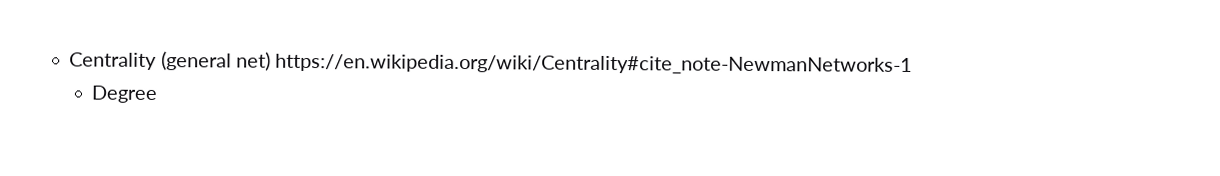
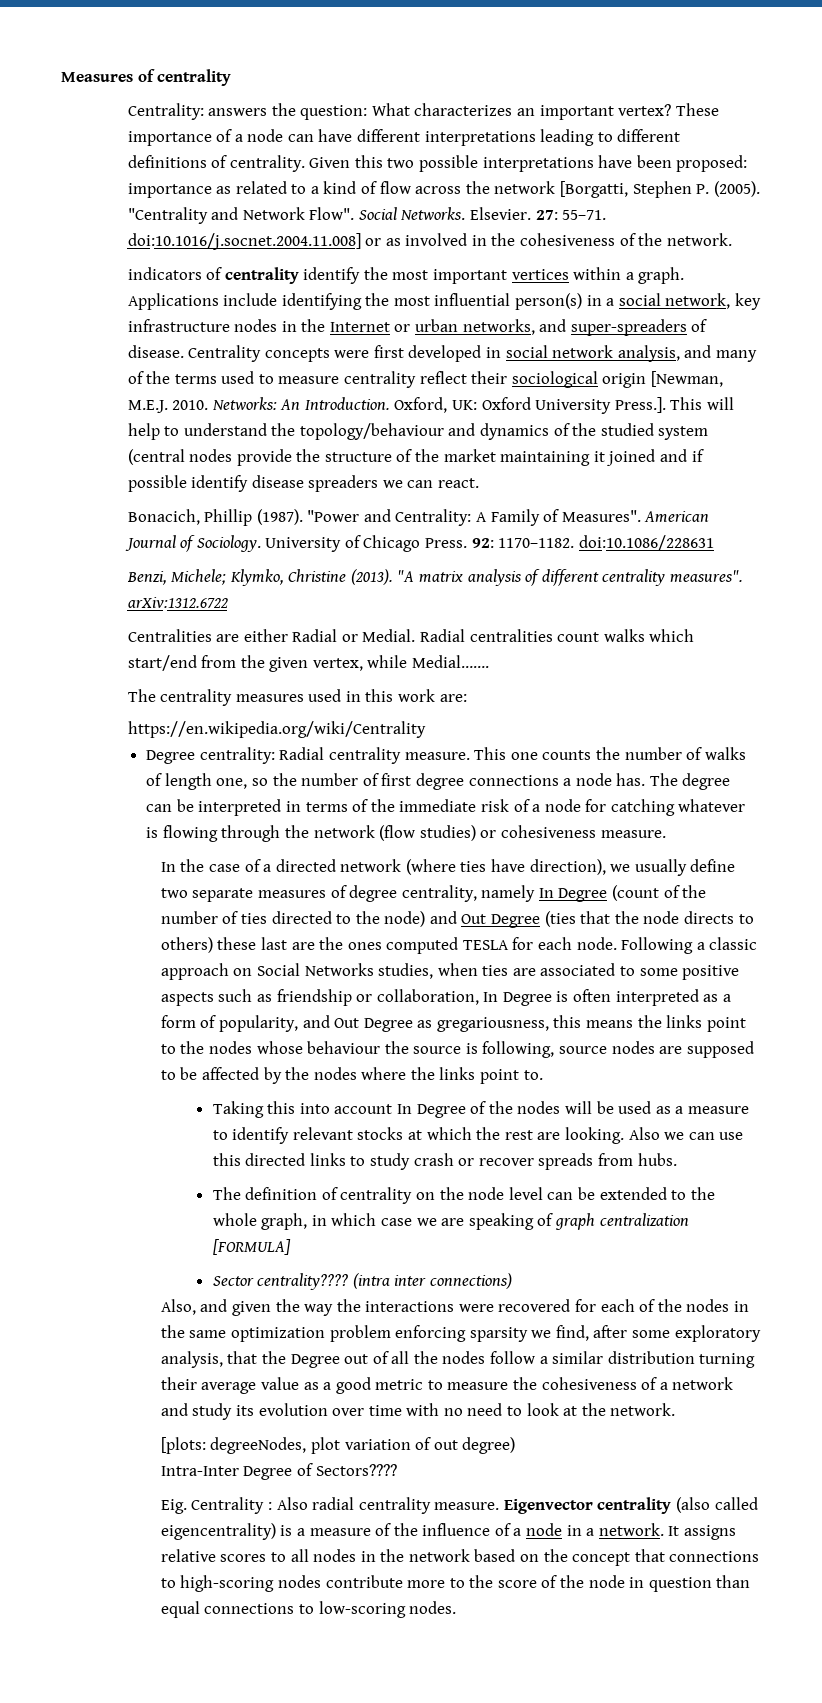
- Centrality (general net) https://en.wikipedia.org/wiki/Centrality#cite_note-NewmanNetworks-1
- Degree
+ Measures of centrality
+ Centrality: answers the question: What characterizes an important vertex? These importance of a node can have different interpretations leading to different definitions of centrality. Given this two possible interpretations have been proposed: importance as related to a kind of flow across the network [Borgatti, Stephen P. (2005). "Centrality and Network Flow". Social Networks. Elsevier. 27: 55–71. doi:10.1016/j.socnet.2004.11.008] or as involved in the cohesiveness of the network.
+ indicators of centrality identify the most important vertices within a graph. Applications include identifying the most influential person(s) in a social network, key infrastructure nodes in the Internet or urban networks, and super-spreaders of disease. Centrality concepts were first developed in social network analysis, and many of the terms used to measure centrality reflect their sociological origin [Newman, M.E.J. 2010. Networks: An Introduction. Oxford, UK: Oxford University Press.]. This will help to understand the topology/behaviour and dynamics of the studied system (central nodes provide the structure of the market maintaining it joined and if possible identify disease spreaders we can react.
+ Bonacich, Phillip (1987). "Power and Centrality: A Family of Measures". American Journal of Sociology. University of Chicago Press. 92: 1170–1182. doi:10.1086/228631
+ Benzi, Michele; Klymko, Christine (2013). "A matrix analysis of different centrality measures". arXiv:1312.6722
+ Centralities are either Radial or Medial. Radial centralities count walks which start/end from the given vertex, while Medial…….
+ The centrality measures used in this work are:
+ https://en.wikipedia.org/wiki/Centrality
+ Degree centrality: Radial centrality measure. This one counts the number of walks of length one, so the number of first degree connections a node has. The degree can be interpreted in terms of the immediate risk of a node for catching whatever is flowing through the network (flow studies) or cohesiveness measure.
+ In the case of a directed network (where ties have direction), we usually define two separate measures of degree centrality, namely In Degree (count of the number of ties directed to the node) and Out Degree (ties that the node directs to others) these last are the ones computed TESLA for each node. Following a classic approach on Social Networks studies, when ties are associated to some positive aspects such as friendship or collaboration, In Degree is often interpreted as a form of popularity, and Out Degree as gregariousness, this means the links point to the nodes whose behaviour the source is following, source nodes are supposed to be affected by the nodes where the links point to.
+ Taking this into account In Degree of the nodes will be used as a measure to identify relevant stocks at which the rest are looking. Also we can use this directed links to study crash or recover spreads from hubs.
+ The definition of centrality on the node level can be extended to the whole graph, in which case we are speaking of graph centralization [FORMULA]
+ Sector centrality???? (intra inter connections)
+ Also, and given the way the interactions were recovered for each of the nodes in the same optimization problem enforcing sparsity we find, after some exploratory analysis, that the Degree out of all the nodes follow a similar distribution turning their average value as a good metric to measure the cohesiveness of a network and study its evolution over time with no need to look at the network.
+ [plots: degreeNodes, plot variation of out degree)
+ Intra-Inter Degree of Sectors????
+ Eig. Centrality : Also radial centrality measure. Eigenvector centrality (also called eigencentrality) is a measure of the influence of a node in a network. It assigns relative scores to all nodes in the network based on the concept that connections to high-scoring nodes contribute more to the score of the node in question than equal connections to low-scoring nodes.

